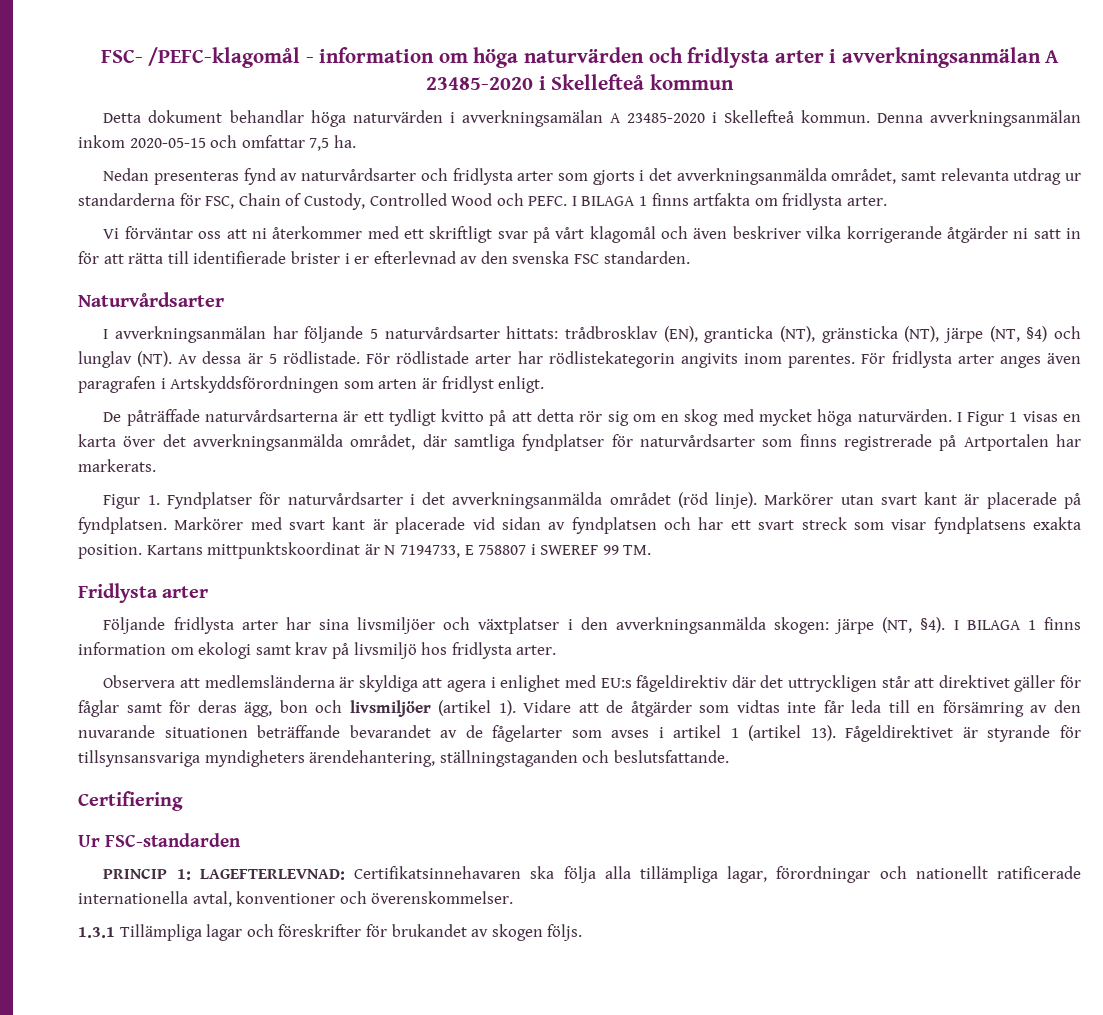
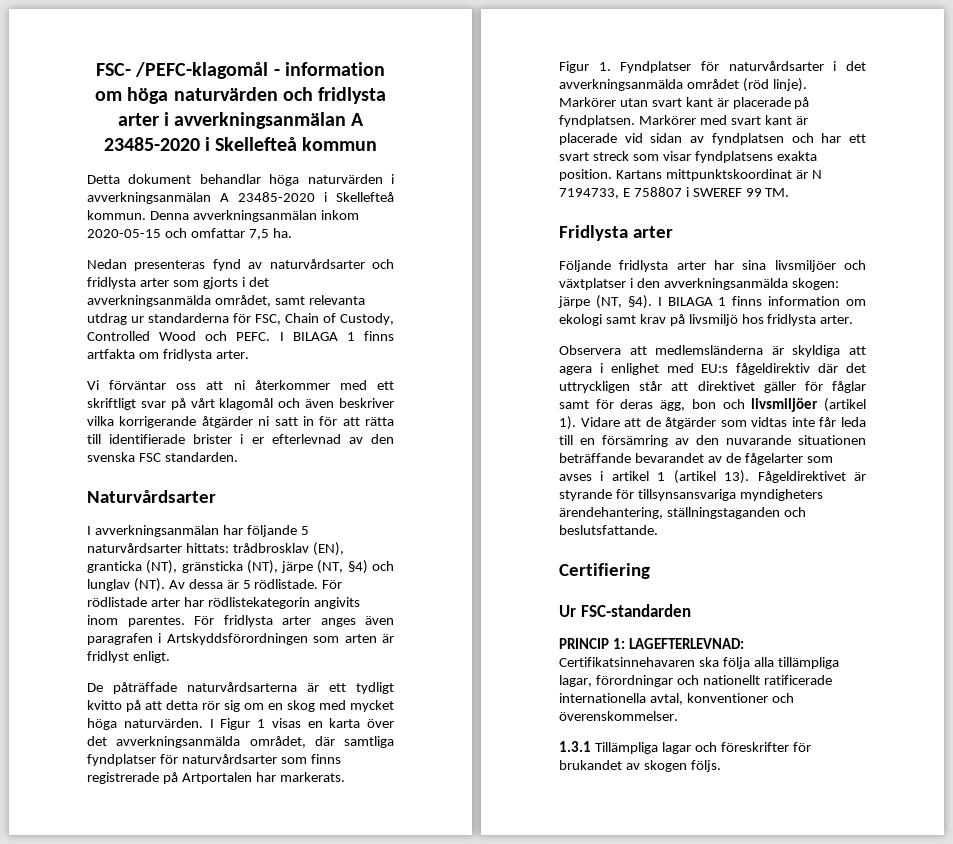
- Detta dokument behandlar höga naturvärden i avverkningsamälan A 23485-2020 i Skellefteå kommun.
+ Detta dokument behandlar höga naturvärden i avverkningsanmälan A 23485-2020 i Skellefteå kommun.

